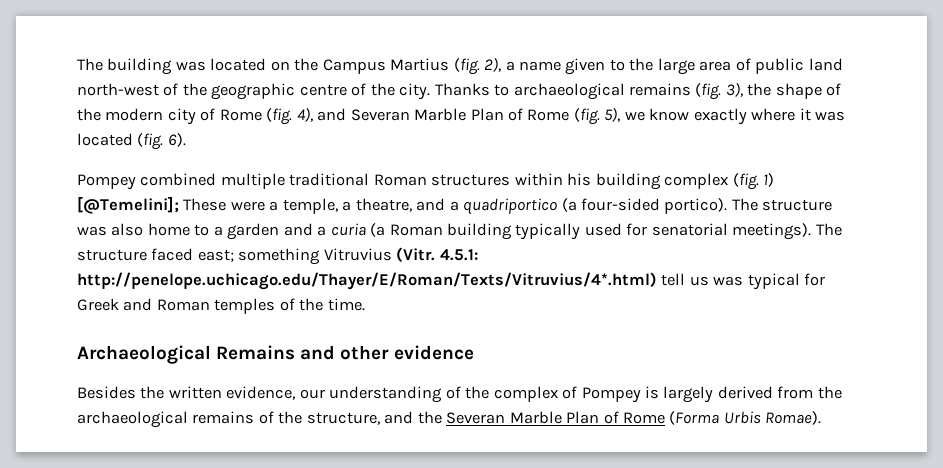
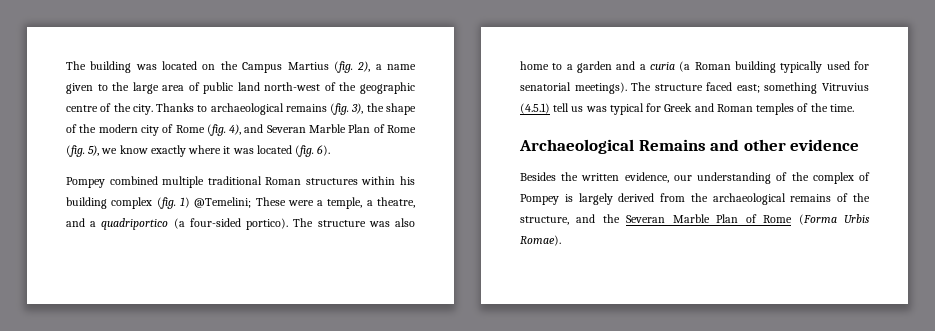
- Pompey combined multiple traditional Roman structures within his building complex (fig. 1) [@Temelini]; These were a temple, a theatre, and a quadriportico (a four-sided portico).
+ Pompey combined multiple traditional Roman structures within his building complex (fig. 1) @Temelini; These were a temple, a theatre, and a quadriportico (a four-sided portico).
- The structure faced east; something Vitruvius (Vitr. 4.5.1: http://penelope.uchicago.edu/Thayer/E/Roman/Texts/Vitruvius/4*.html) tell us was typical for Greek and Roman temples of the time.
+ The structure faced east; something Vitruvius (4.5.1) tell us was typical for Greek and Roman temples of the time.

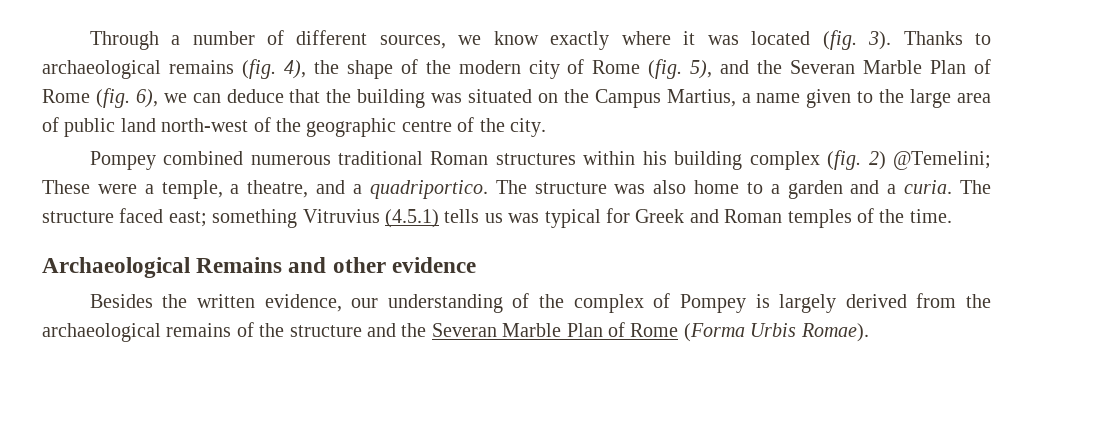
- The building was located on the Campus Martius (fig. 2), a name given to the large area of public land north-west of the geographic centre of the city. Thanks to archaeological remains (fig. 3), the shape of the modern city of Rome (fig. 4), and Severan Marble Plan of Rome (fig. 5), we know exactly where it was located (fig. 6).
+ Through a number of different sources, we know exactly where it was located (fig. 3). Thanks to archaeological remains (fig. 4), the shape of the modern city of Rome (fig. 5), and the Severan Marble Plan of Rome (fig. 6), we can deduce that the building was situated on the Campus Martius, a name given to the large area of public land north-west of the geographic centre of the city.
- Pompey combined multiple traditional Roman structures within his building complex (fig. 1) @Temelini; These were a temple, a theatre, and a quadriportico (a four-sided portico).
+ Pompey combined numerous traditional Roman structures within his building complex (fig. 2) @Temelini; These were a temple, a theatre, and a quadriportico.
- The structure was also home to a garden and a curia (a Roman building typically used for senatorial meetings).
+ The structure was also home to a garden and a curia.
- The structure faced east; something Vitruvius (4.5.1) tell us was typical for Greek and Roman temples of the time.
+ The structure faced east; something Vitruvius (4.5.1) tells us was typical for Greek and Roman temples of the time.
- Besides the written evidence, our understanding of the complex of Pompey is largely derived from the archaeological remains of the structure, and the Severan Marble Plan of Rome (Forma Urbis Romae).
+ Besides the written evidence, our understanding of the complex of Pompey is largely derived from the archaeological remains of the structure and the Severan Marble Plan of Rome (Forma Urbis Romae).

